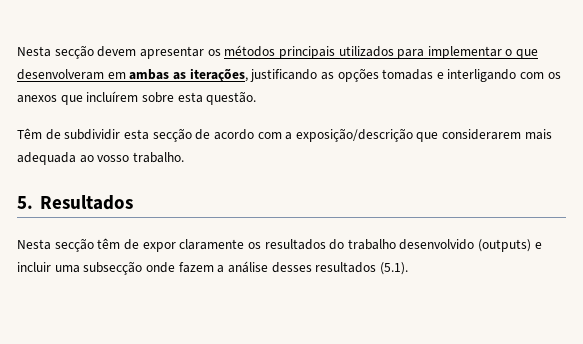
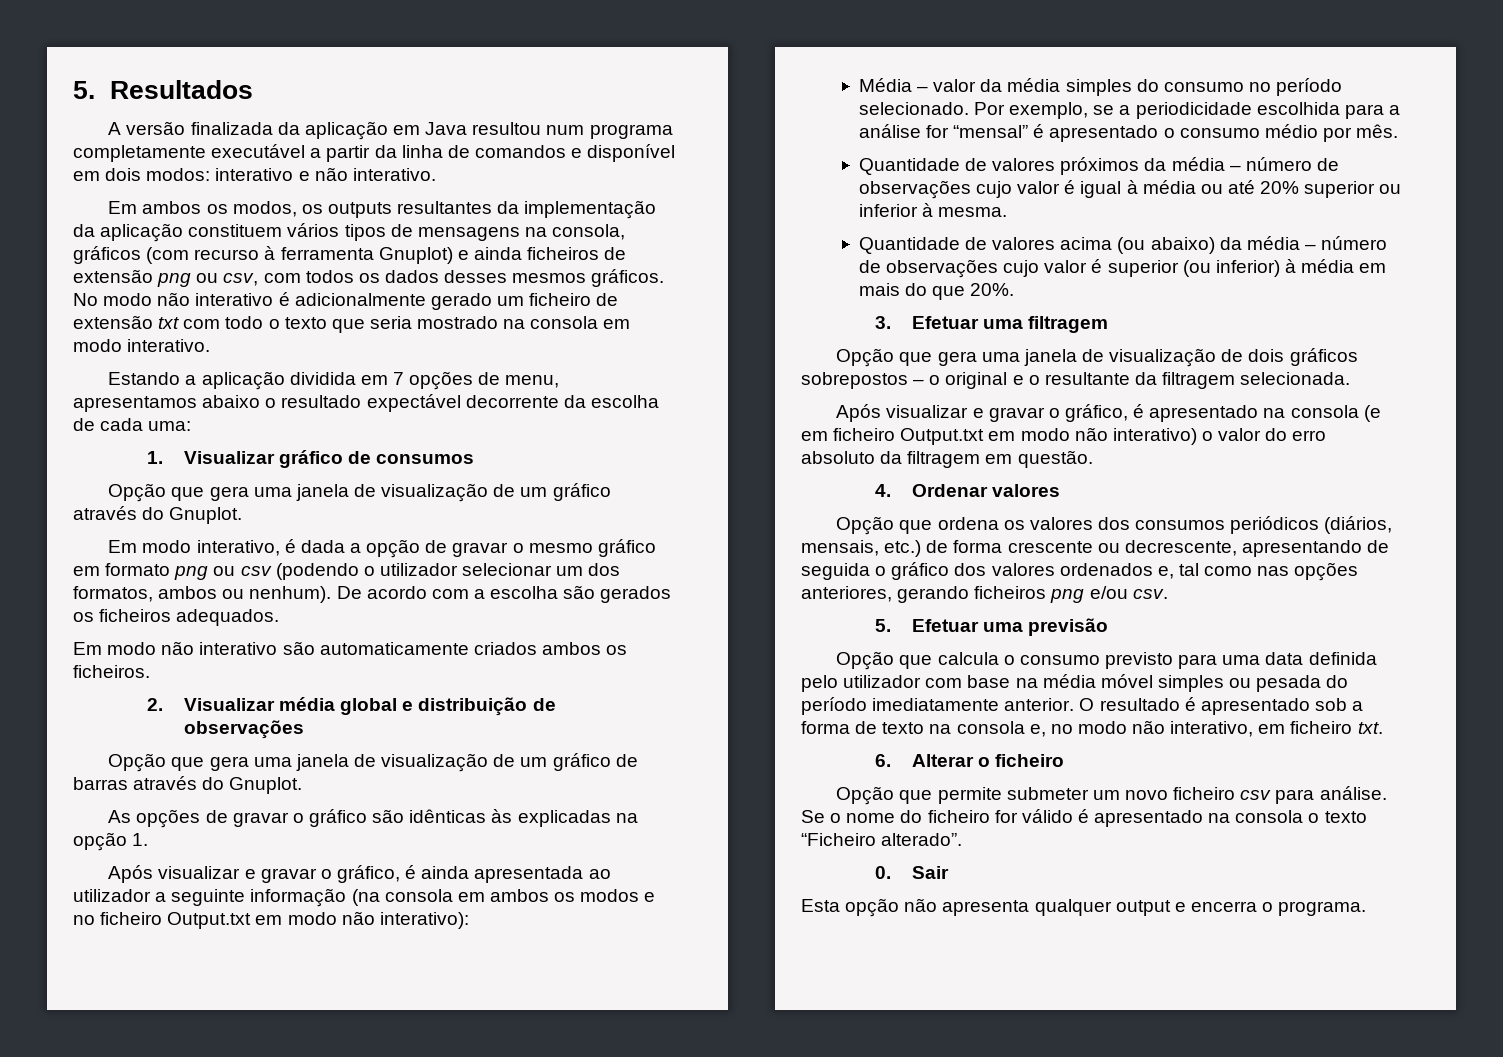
- Nesta secção devem apresentar os métodos principais utilizados para implementar o que desenvolveram em ambas as iterações, justificando as opções tomadas e interligando com os anexos que incluírem sobre esta questão.
- Têm de subdividir esta secção de acordo com a exposição/descrição que considerarem mais adequada ao vosso trabalho.
  5. Resultados
- Nesta secção têm de expor claramente os resultados do trabalho desenvolvido (outputs) e incluir uma subsecção onde fazem a análise desses resultados (5.1).
+ A versão finalizada da aplicação em Java resultou num programa completamente executável a partir da linha de comandos e disponível em dois modos: interativo e não interativo.
+ Em ambos os modos, os outputs resultantes da implementação da aplicação constituem vários tipos de mensagens na consola, gráficos (com recurso à ferramenta Gnuplot) e ainda ficheiros de extensão png ou csv, com todos os dados desses mesmos gráficos. No modo não interativo é adicionalmente gerado um ficheiro de extensão txt com todo o texto que seria mostrado na consola em modo interativo.
+ Estando a aplicação dividida em 7 opções de menu, apresentamos abaixo o resultado expectável decorrente da escolha de cada uma:
+ 1. Visualizar gráfico de consumos
+ Opção que gera uma janela de visualização de um gráfico através do Gnuplot.
+ Em modo interativo, é dada a opção de gravar o mesmo gráfico em formato png ou csv (podendo o utilizador selecionar um dos formatos, ambos ou nenhum). De acordo com a escolha são gerados os ficheiros adequados.
+ Em modo não interativo são automaticamente criados ambos os ficheiros.
+ 2. Visualizar média global e distribuição de observações
+ Opção que gera uma janela de visualização de um gráfico de barras através do Gnuplot.
+ As opções de gravar o gráfico são idênticas às explicadas na opção 1.
+ Após visualizar e gravar o gráfico, é ainda apresentada ao utilizador a seguinte informação (na consola em ambos os modos e no ficheiro Output.txt em modo não interativo):
+ Média – valor da média simples do consumo no período selecionado. Por exemplo, se a periodicidade escolhida para a análise for “mensal” é apresentado o consumo médio por mês.
+ Quantidade de valores próximos da média – número de observações cujo valor é igual à média ou até 20% superior ou inferior à mesma.
+ Quantidade de valores acima (ou abaixo) da média – número de observações cujo valor é superior (ou inferior) à média em mais do que 20%.
+ 3. Efetuar uma filtragem
+ Opção que gera uma janela de visualização de dois gráficos sobrepostos – o original e o resultante da filtragem selecionada.
+ Após visualizar e gravar o gráfico, é apresentado na consola (e em ficheiro Output.txt em modo não interativo) o valor do erro absoluto da filtragem em questão.
+ 4. Ordenar valores
+ Opção que ordena os valores dos consumos periódicos (diários, mensais, etc.) de forma crescente ou decrescente, apresentando de seguida o gráfico dos valores ordenados e, tal como nas opções anteriores, gerando ficheiros png e/ou csv.
+ 5. Efetuar uma previsão
+ Opção que calcula o consumo previsto para uma data definida pelo utilizador com base na média móvel simples ou pesada do período imediatamente anterior. O resultado é apresentado sob a forma de texto na consola e, no modo não interativo, em ficheiro txt.
+ 6. Alterar o ficheiro
+ Opção que permite submeter um novo ficheiro csv para análise. Se o nome do ficheiro for válido é apresentado na consola o texto “Ficheiro alterado”.
+ 0. Sair
+ Esta opção não apresenta qualquer output e encerra o programa.

